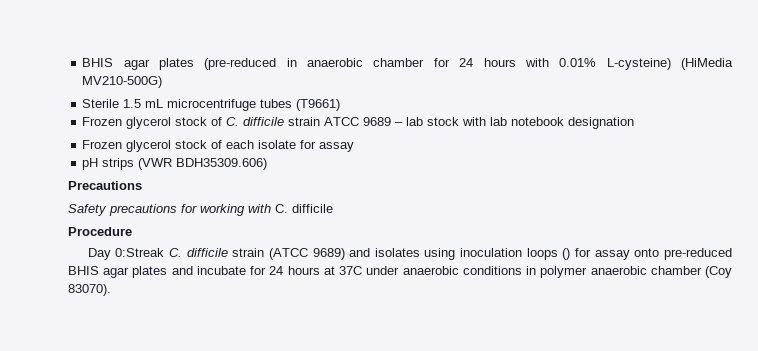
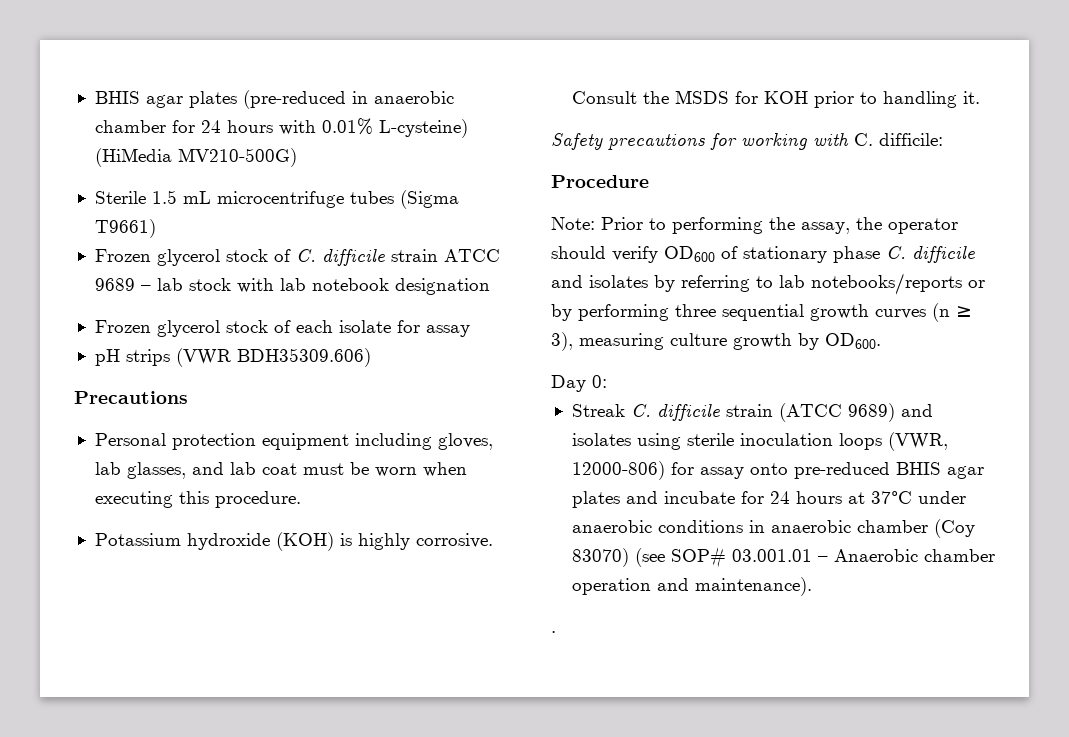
- Sterile 1.5 mL microcentrifuge tubes (T9661)
+ Sterile 1.5 mL microcentrifuge tubes (Sigma T9661)
+ Personal protection equipment including gloves, lab glasses, and lab coat must be worn when executing this procedure.
+ Potassium hydroxide (KOH) is highly corrosive. Consult the MSDS for KOH prior to handling it.
- Safety precautions for working with C. difficile
+ Safety precautions for working with C. difficile:
+ Note: Prior to performing the assay, the operator should verify OD600 of stationary phase C. difficile and isolates by referring to lab notebooks/reports or by performing three sequential growth curves (n ≥ 3), measuring culture growth by OD600.
- Day 0:Streak C. difficile strain (ATCC 9689) and isolates using inoculation loops () for assay onto pre-reduced BHIS agar plates and incubate for 24 hours at 37C under anaerobic conditions in polymer anaerobic chamber (Coy 83070).
+ Day 0:
+ Streak C. difficile strain (ATCC 9689) and isolates using sterile inoculation loops (VWR, 12000-806) for assay onto pre-reduced BHIS agar plates and incubate for 24 hours at 37°C under anaerobic conditions in anaerobic chamber (Coy 83070) (see SOP# 03.001.01 – Anaerobic chamber operation and maintenance).
+ .

